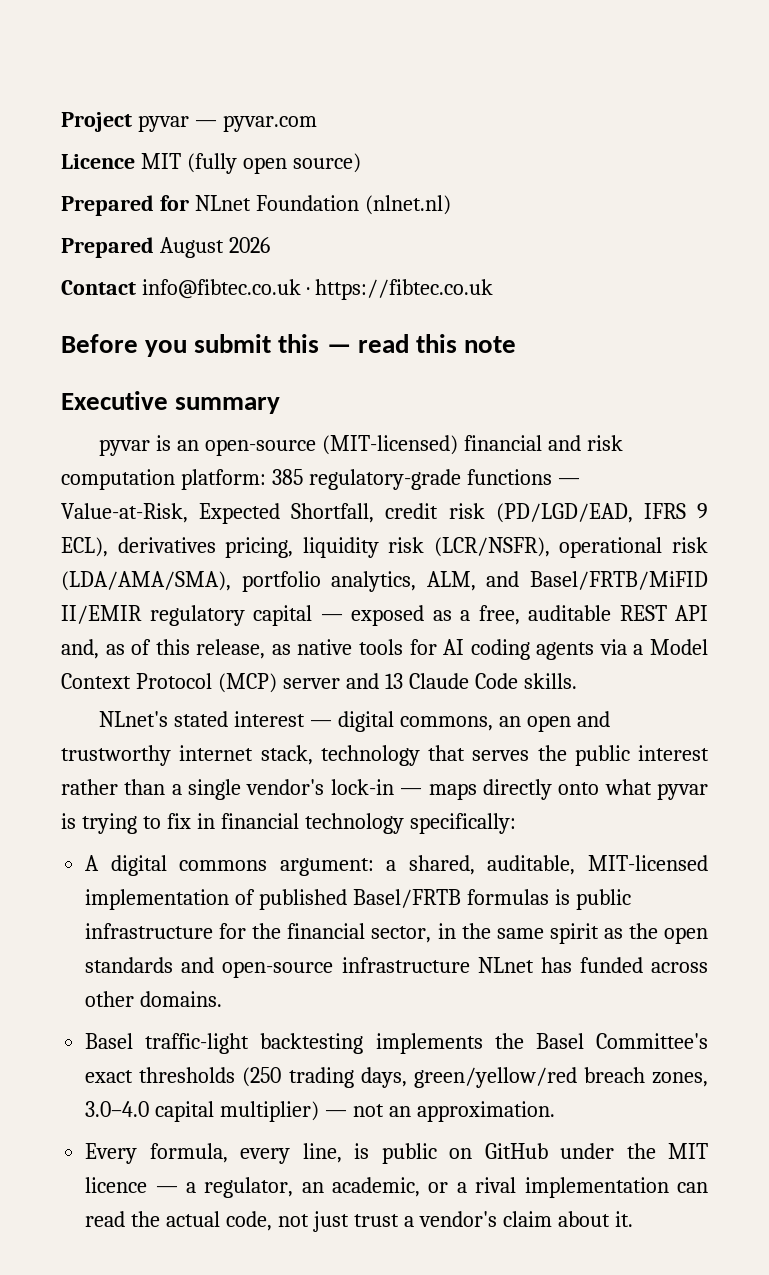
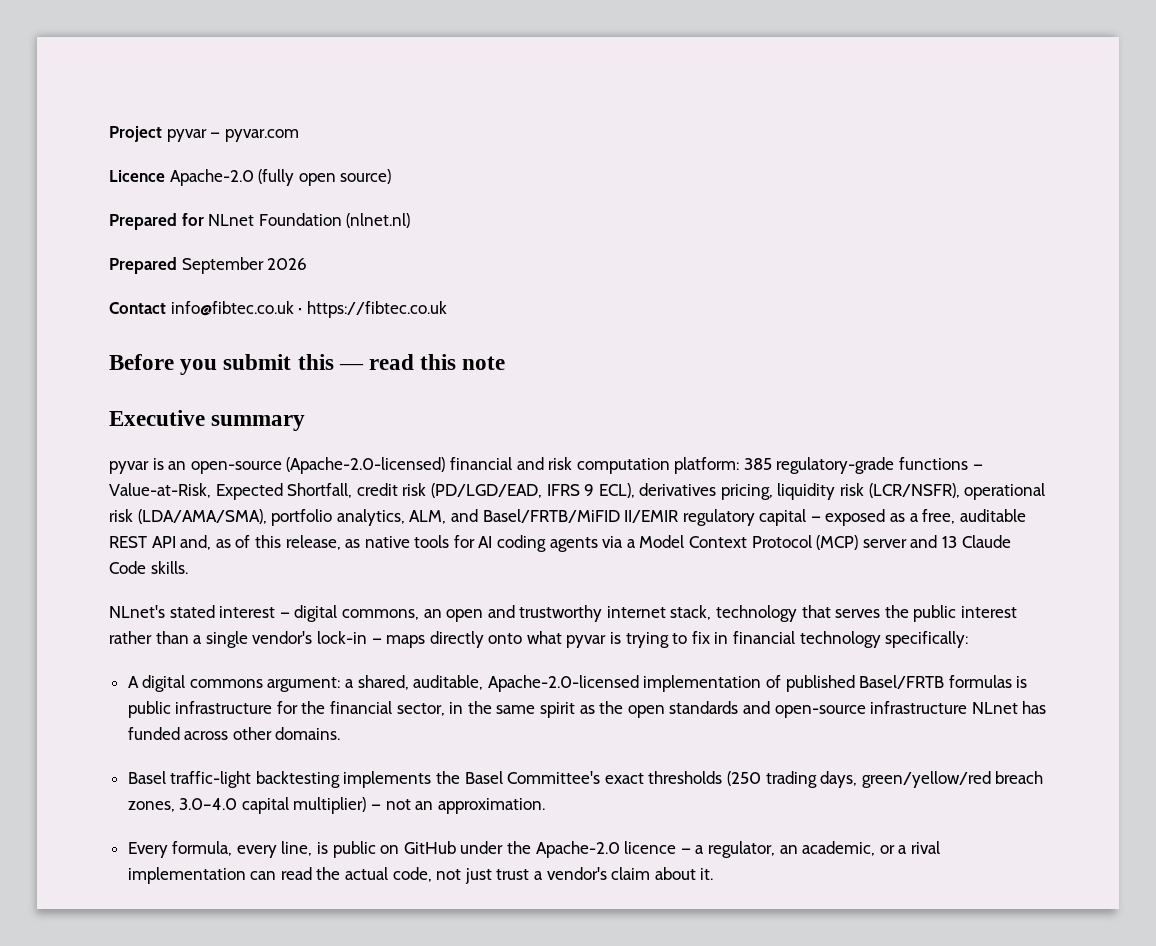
- Licence MIT (fully open source)
+ Licence Apache-2.0 (fully open source)
- Prepared August 2026
+ Prepared September 2026
- pyvar is an open-source (MIT-licensed) financial and risk computation platform:
+ pyvar is an open-source (Apache-2.0-licensed) financial and risk computation platform:
- A digital commons argument: a shared, auditable, MIT-licensed implementation of published Basel/FRTB formulas is public infrastructure for the financial sector, in the same spirit as the open standards and open-source infrastructure NLnet has funded across other domains.
+ A digital commons argument: a shared, auditable, Apache-2.0-licensed implementation of published Basel/FRTB formulas is public infrastructure for the financial sector, in the same spirit as the open standards and open-source infrastructure NLnet has funded across other domains.
- Every formula, every line, is public on GitHub under the MIT licence — a regulator, an academic, or a rival implementation can read the actual code, not just trust a vendor's claim about it.
+ Every formula, every line, is public on GitHub under the Apache-2.0 licence — a regulator, an academic, or a rival implementation can read the actual code, not just trust a vendor's claim about it.

